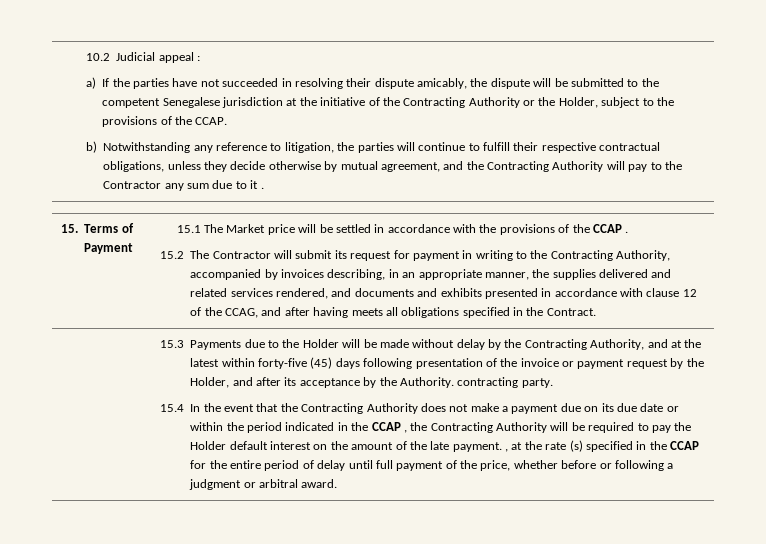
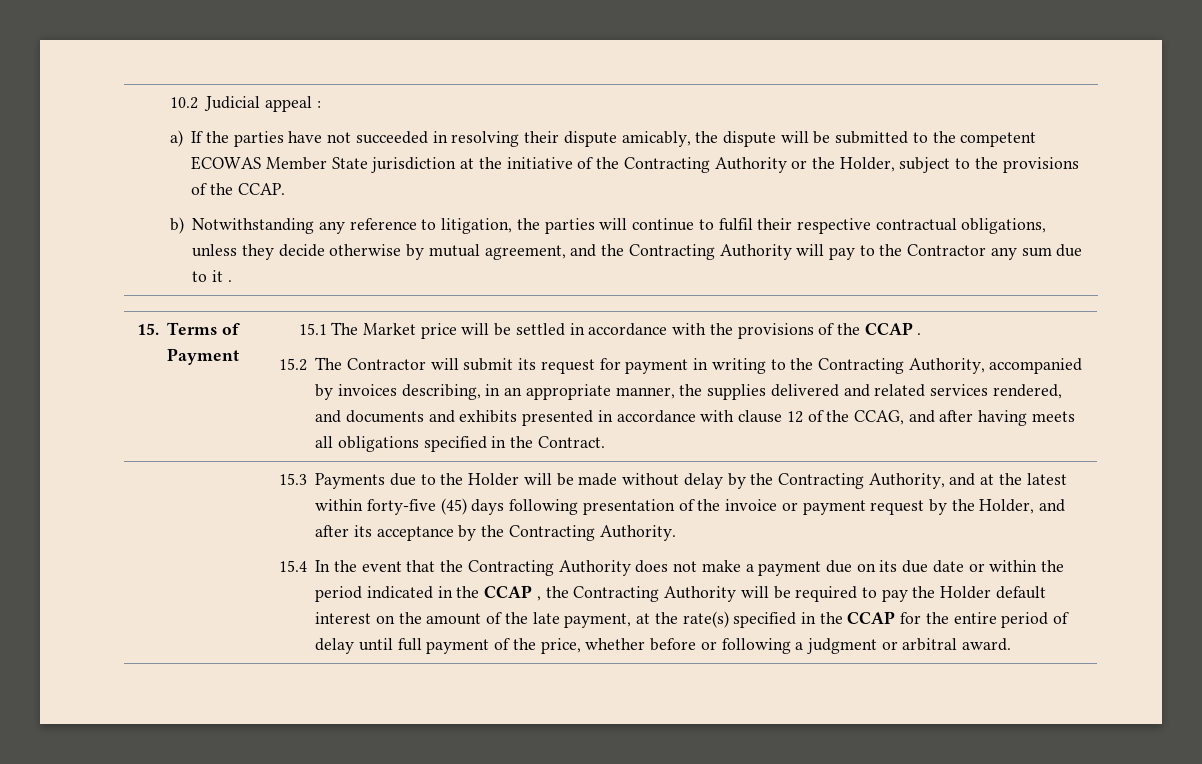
- a) If the parties have not succeeded in resolving their dispute amicably, the dispute will be submitted to the competent Senegalese jurisdiction at the initiative of the Contracting Authority or the Holder, subject to the provisions of the CCAP.
+ a) If the parties have not succeeded in resolving their dispute amicably, the dispute will be submitted to the competent ECOWAS Member State jurisdiction at the initiative of the Contracting Authority or the Holder, subject to the provisions of the CCAP.
- b) Notwithstanding any reference to litigation, the parties will continue to fulfill their respective contractual obligations, unless they decide otherwise by mutual agreement, and the Contracting Authority will pay to the Contractor any sum due to it .
+ b) Notwithstanding any reference to litigation, the parties will continue to fulfil their respective contractual obligations, unless they decide otherwise by mutual agreement, and the Contracting Authority will pay to the Contractor any sum due to it .
- 15.3 Payments due to the Holder will be made without delay by the Contracting Authority, and at the latest within forty-five (45) days following presentation of the invoice or payment request by the Holder, and after its acceptance by the Authority. contracting party.
+ 15.3 Payments due to the Holder will be made without delay by the Contracting Authority, and at the latest within forty-five (45) days following presentation of the invoice or payment request by the Holder, and after its acceptance by the Contracting Authority.
- 15.4 In the event that the Contracting Authority does not make a payment due on its due date or within the period indicated in the CCAP , the Contracting Authority will be required to pay the Holder default interest on the amount of the late payment. , at the rate (s) specified in the CCAP for the entire period of delay until full payment of the price, whether before or following a judgment or arbitral award.
+ 15.4 In the event that the Contracting Authority does not make a payment due on its due date or within the period indicated in the CCAP , the Contracting Authority will be required to pay the Holder default interest on the amount of the late payment, at the rate(s) specified in the CCAP for the entire period of delay until full payment of the price, whether before or following a judgment or arbitral award.

